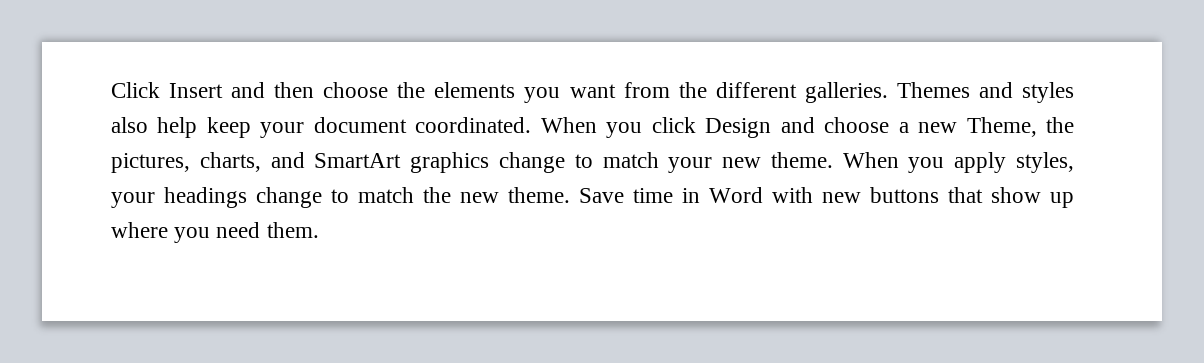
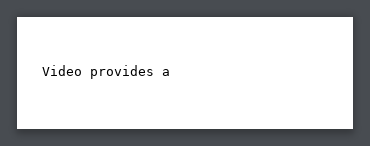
- Click Insert and then choose the elements you want from the different galleries. Themes and styles also help keep your document coordinated. When you click Design and choose a new Theme, the pictures, charts, and SmartArt graphics change to match your new theme. When you apply styles, your headings change to match the new theme. Save time in Word with new buttons that show up where you need them.
+ Video provides a

